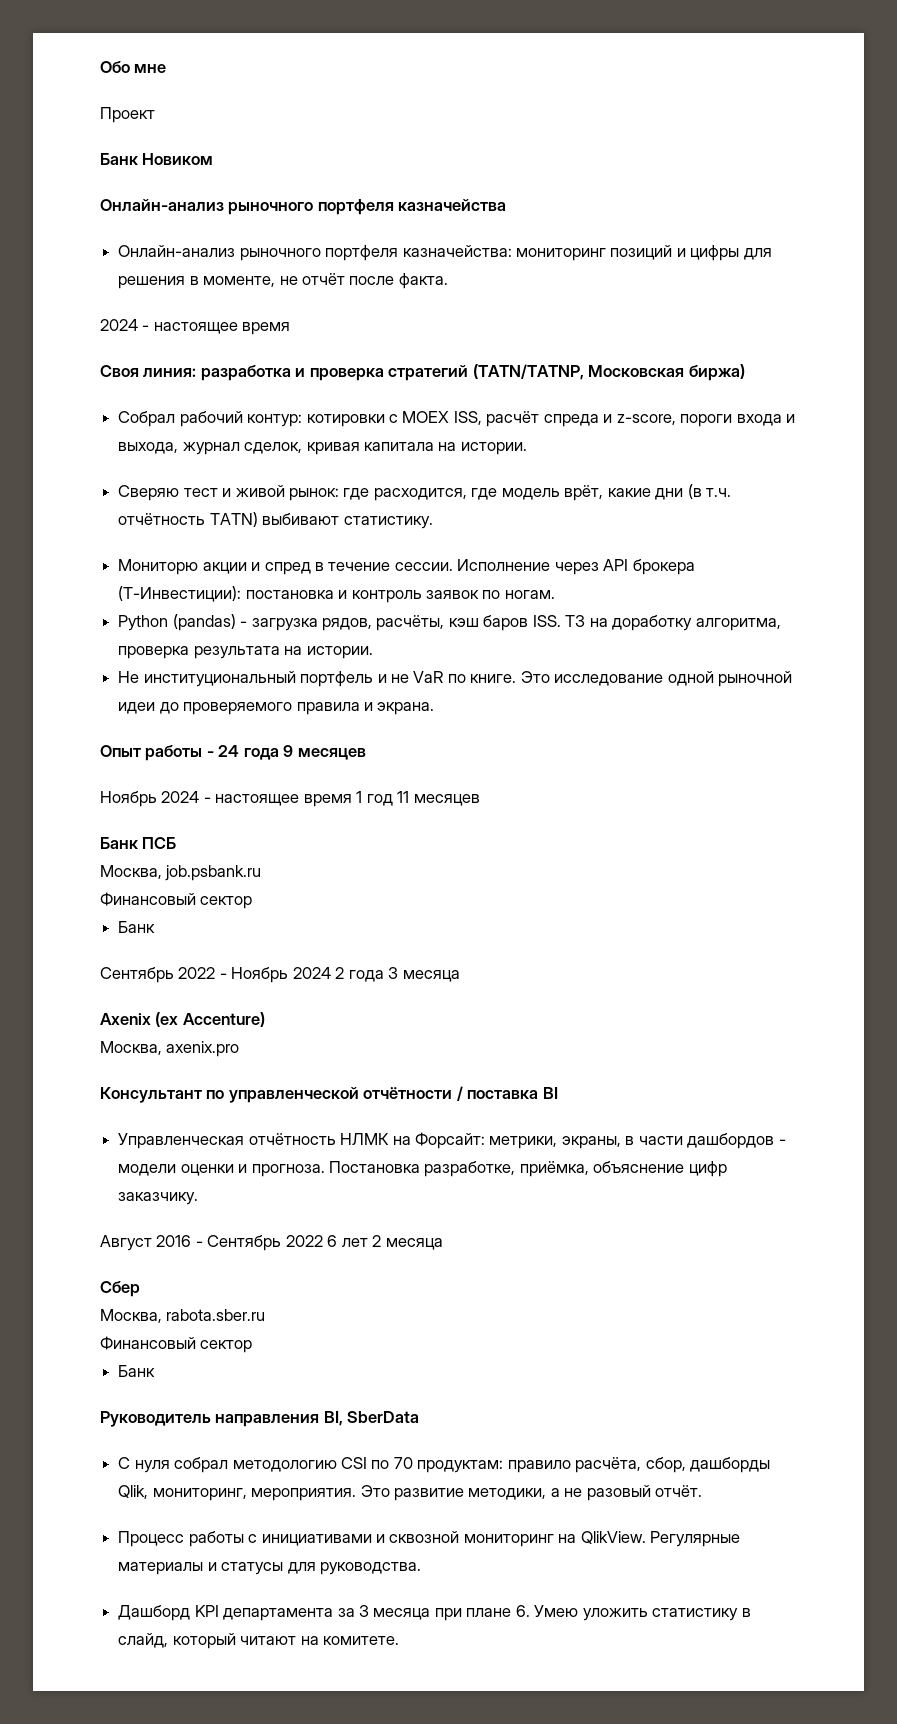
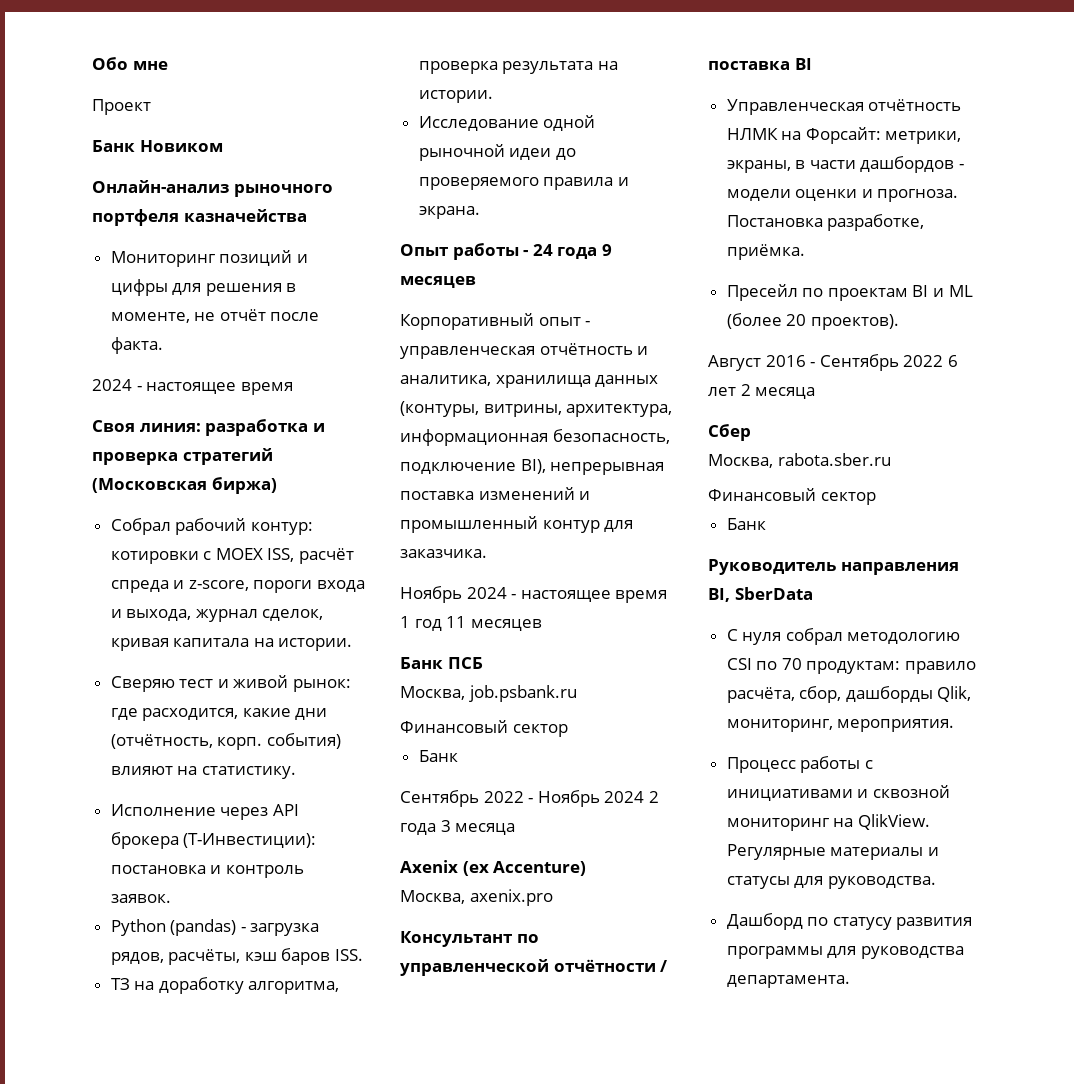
- Онлайн-анализ рыночного портфеля казначейства: мониторинг позиций и цифры для решения в моменте, не отчёт после факта.
+ Мониторинг позиций и цифры для решения в моменте, не отчёт после факта.
- Своя линия: разработка и проверка стратегий (TATN/TATNP, Московская биржа)
+ Своя линия: разработка и проверка стратегий (Московская биржа)
- Сверяю тест и живой рынок: где расходится, где модель врёт, какие дни (в т.ч. отчётность TATN) выбивают статистику.
- Мониторю акции и спред в течение сессии. Исполнение через API брокера (Т-Инвестиции): постановка и контроль заявок по ногам.
+ Сверяю тест и живой рынок: где расходится, какие дни (отчётность, корп. события) влияют на статистику.
+ Исполнение через API брокера (Т-Инвестиции): постановка и контроль заявок.
- Python (pandas) - загрузка рядов, расчёты, кэш баров ISS. ТЗ на доработку алгоритма, проверка результата на истории.
+ Python (pandas) - загрузка рядов, расчёты, кэш баров ISS.
+ ТЗ на доработку алгоритма, проверка результата на истории.
- Не институциональный портфель и не VaR по книге. Это исследование одной рыночной идеи до проверяемого правила и экрана.
+ Исследование одной рыночной идеи до проверяемого правила и экрана.
+ Корпоративный опыт - управленческая отчётность и аналитика, хранилища данных (контуры, витрины, архитектура, информационная безопасность, подключение BI), непрерывная поставка изменений и промышленный контур для заказчика.
- Постановка разработке, приёмка, объяснение цифр заказчику.
+ Постановка разработке, приёмка.
+ Пресейл по проектам BI и ML (более 20 проектов).
- Это развитие методики, а не разовый отчёт.
- Дашборд KPI департамента за 3 месяца при плане 6. Умею уложить статистику в слайд, который читают на комитете.
+ Дашборд по статусу развития программы для руководства департамента.

